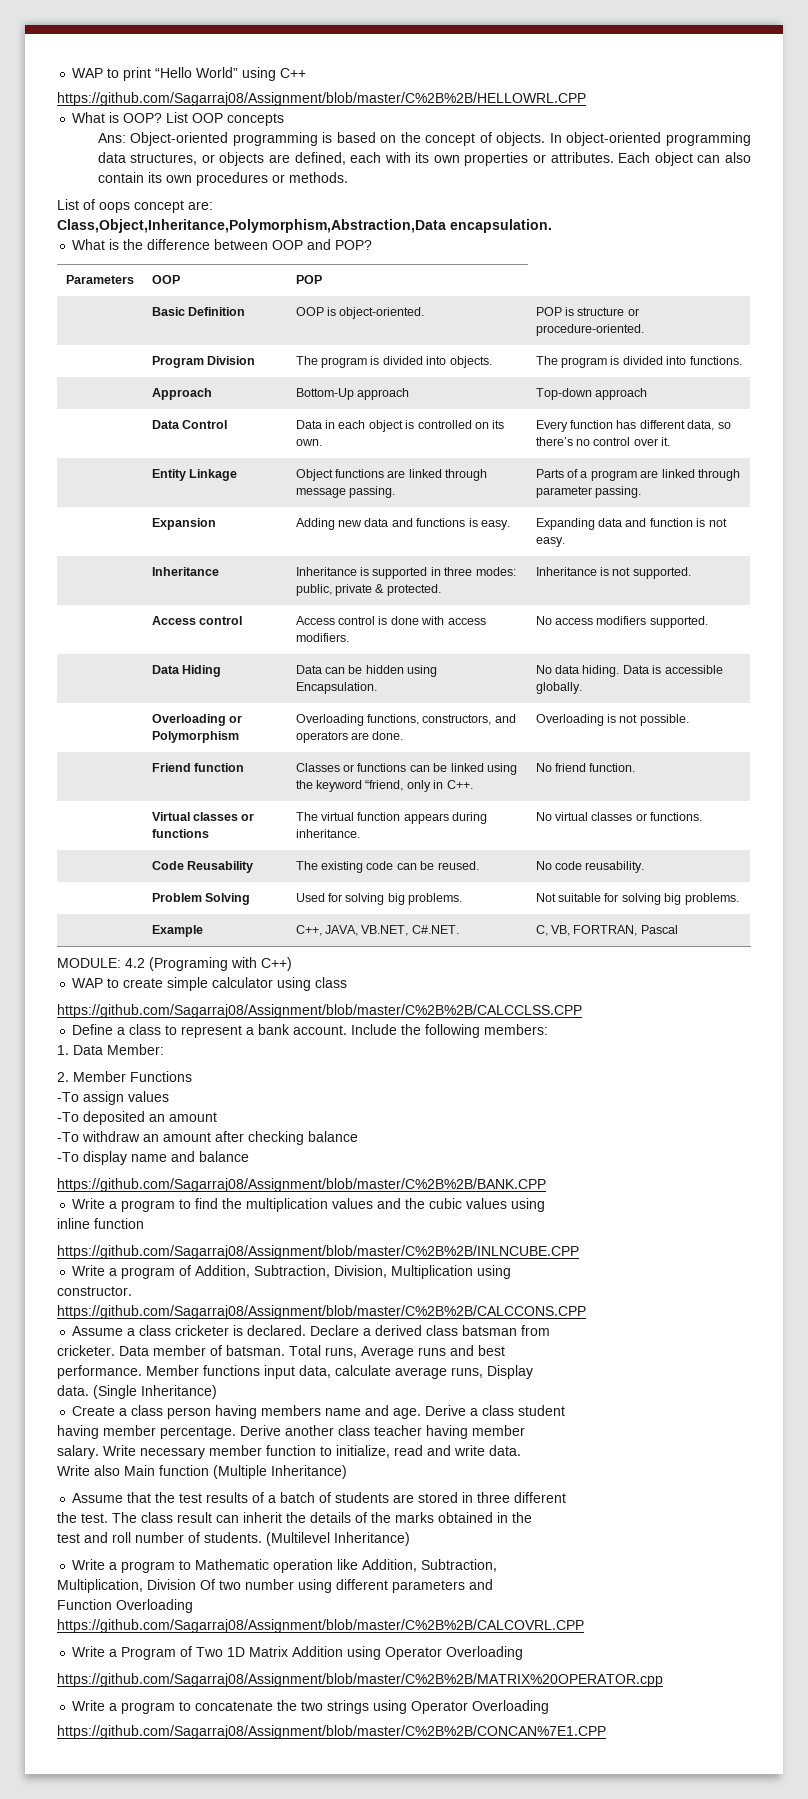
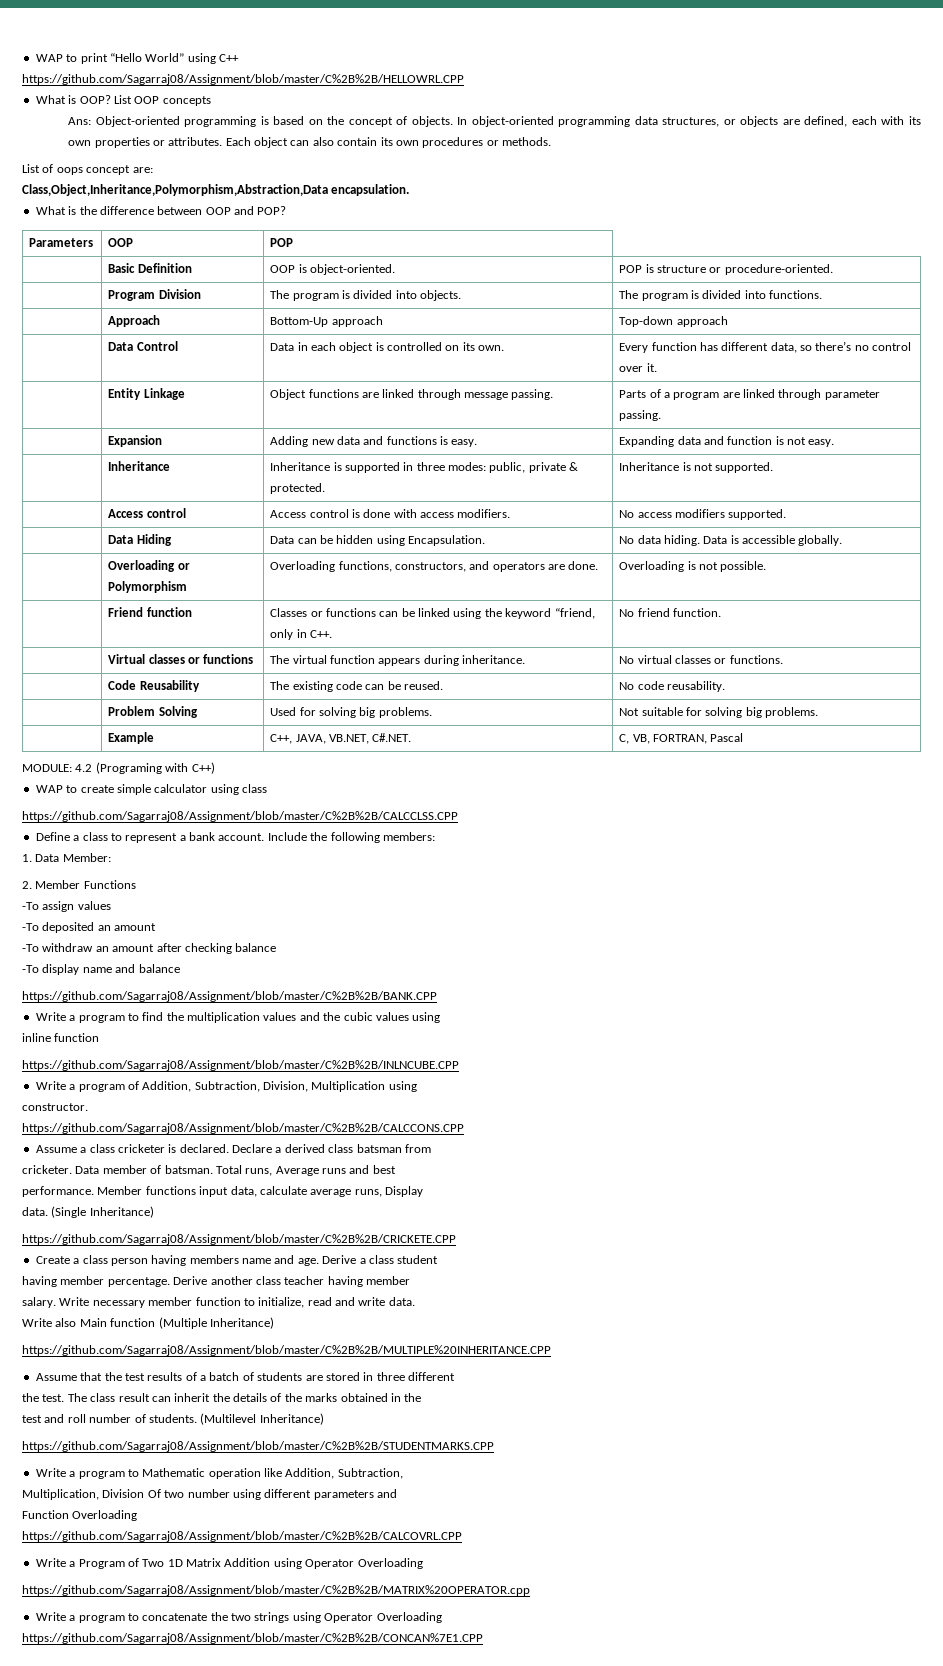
+ https://github.com/Sagarraj08/Assignment/blob/master/C%2B%2B/CRICKETE.CPP
+ https://github.com/Sagarraj08/Assignment/blob/master/C%2B%2B/MULTIPLE%20INHERITANCE.CPP
+ https://github.com/Sagarraj08/Assignment/blob/master/C%2B%2B/STUDENTMARKS.CPP

